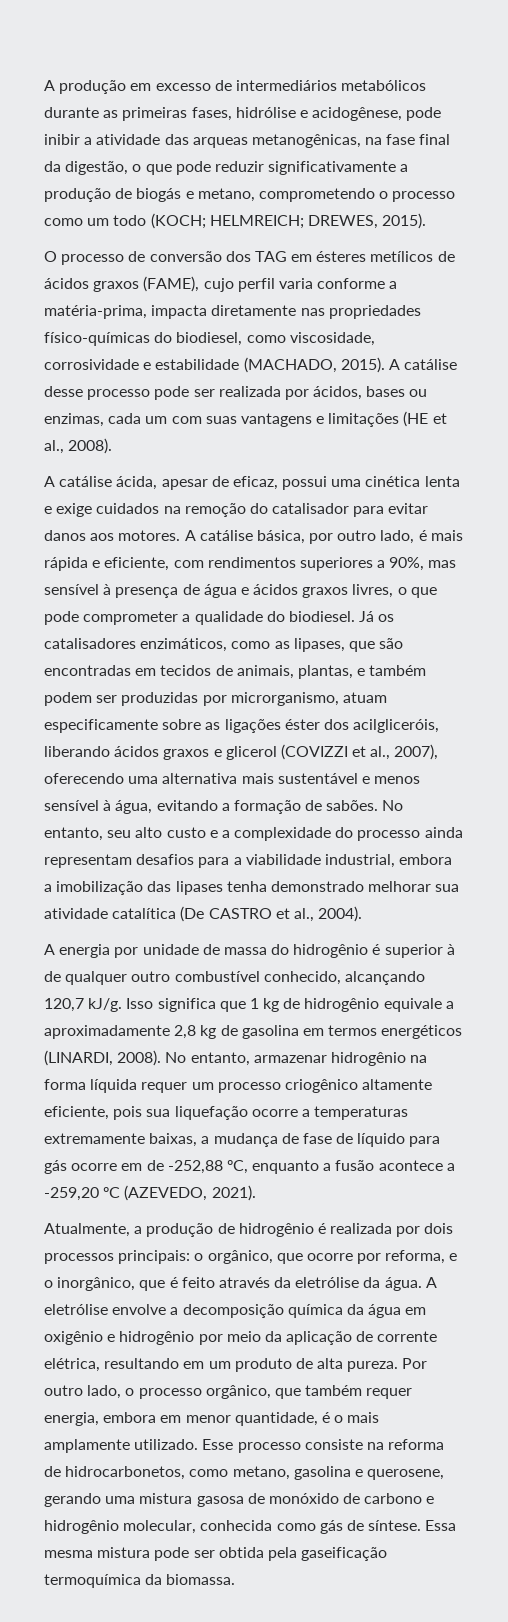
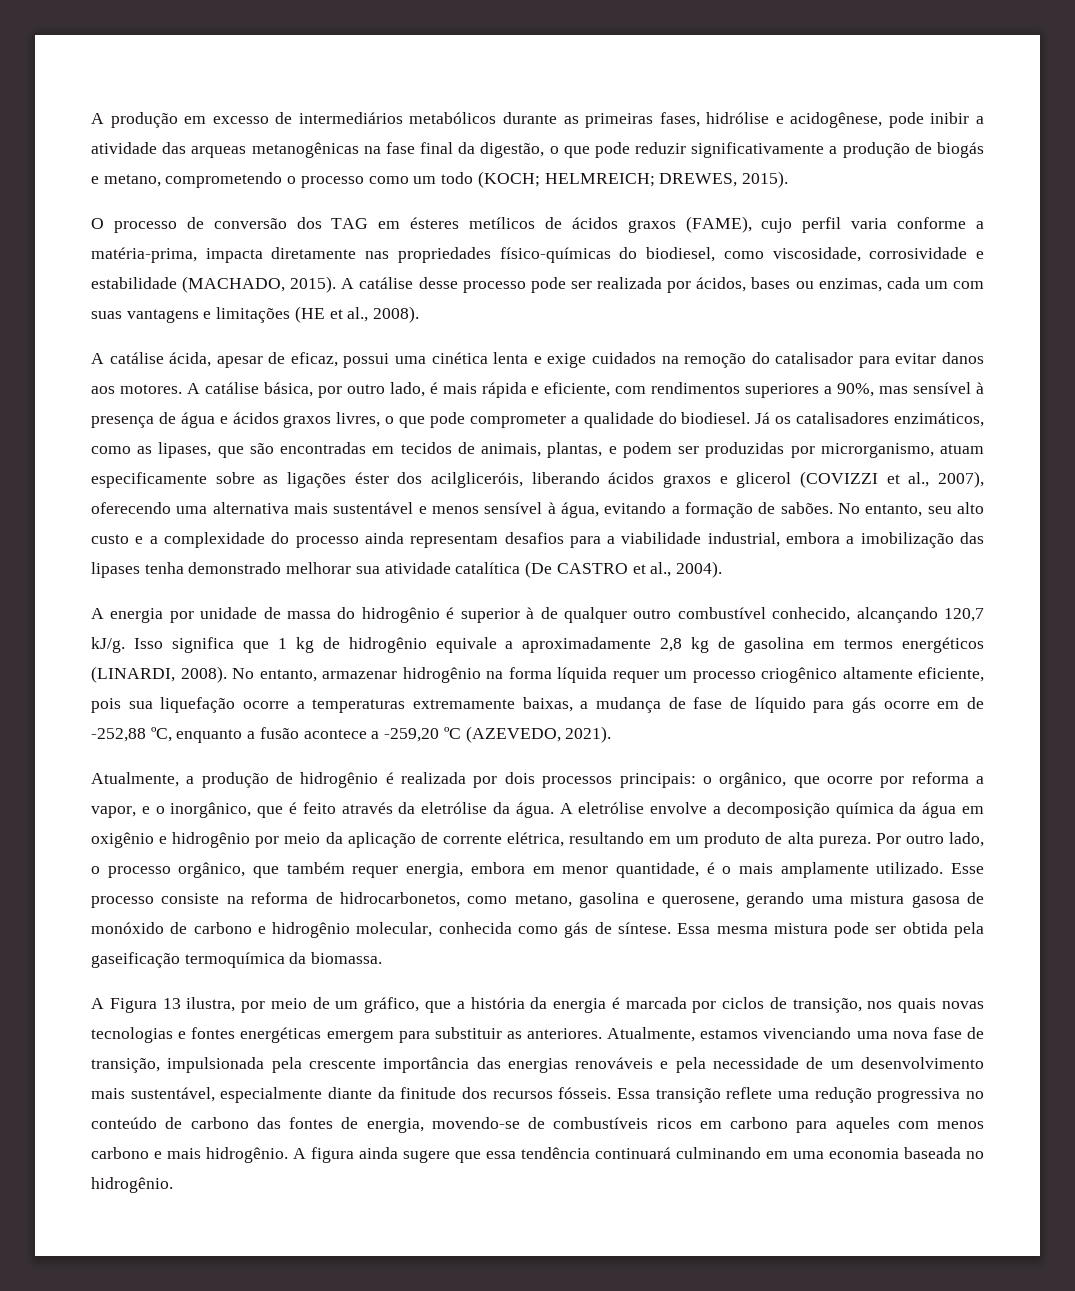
- A produção em excesso de intermediários metabólicos durante as primeiras fases, hidrólise e acidogênese, pode inibir a atividade das arqueas metanogênicas, na fase final da digestão, o que pode reduzir significativamente a produção de biogás e metano, comprometendo o processo como um todo (KOCH; HELMREICH; DREWES, 2015).
+ A produção em excesso de intermediários metabólicos durante as primeiras fases, hidrólise e acidogênese, pode inibir a atividade das arqueas metanogênicas na fase final da digestão, o que pode reduzir significativamente a produção de biogás e metano, comprometendo o processo como um todo (KOCH; HELMREICH; DREWES, 2015).
- Já os catalisadores enzimáticos, como as lipases, que são encontradas em tecidos de animais, plantas, e também podem ser produzidas por microrganismo, atuam especificamente sobre as ligações éster dos acilgliceróis, liberando ácidos graxos e glicerol (COVIZZI et al., 2007), oferecendo uma alternativa mais sustentável e menos sensível à água, evitando a formação de sabões.
+ Já os catalisadores enzimáticos, como as lipases, que são encontradas em tecidos de animais, plantas, e podem ser produzidas por microrganismo, atuam especificamente sobre as ligações éster dos acilgliceróis, liberando ácidos graxos e glicerol (COVIZZI et al., 2007), oferecendo uma alternativa mais sustentável e menos sensível à água, evitando a formação de sabões.
- Atualmente, a produção de hidrogênio é realizada por dois processos principais: o orgânico, que ocorre por reforma, e o inorgânico, que é feito através da eletrólise da água.
+ Atualmente, a produção de hidrogênio é realizada por dois processos principais: o orgânico, que ocorre por reforma a vapor, e o inorgânico, que é feito através da eletrólise da água.
+ A Figura 13 ilustra, por meio de um gráfico, que a história da energia é marcada por ciclos de transição, nos quais novas tecnologias e fontes energéticas emergem para substituir as anteriores. Atualmente, estamos vivenciando uma nova fase de transição, impulsionada pela crescente importância das energias renováveis e pela necessidade de um desenvolvimento mais sustentável, especialmente diante da finitude dos recursos fósseis. Essa transição reflete uma redução progressiva no conteúdo de carbono das fontes de energia, movendo-se de combustíveis ricos em carbono para aqueles com menos carbono e mais hidrogênio. A figura ainda sugere que essa tendência continuará culminando em uma economia baseada no hidrogênio.

